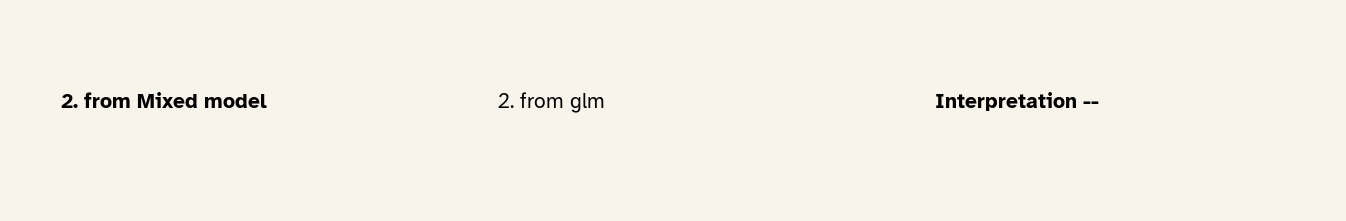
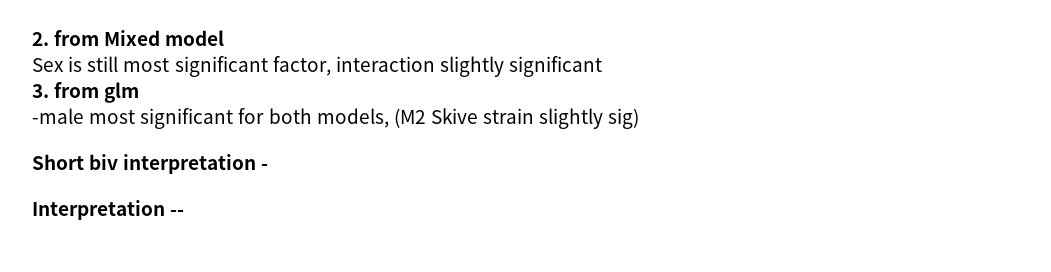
- 2. from glm
+ Sex is still most significant factor, interaction slightly significant
+ 3. from glm
+ -male most significant for both models, (M2 Skive strain slightly sig)
+ Short biv interpretation -

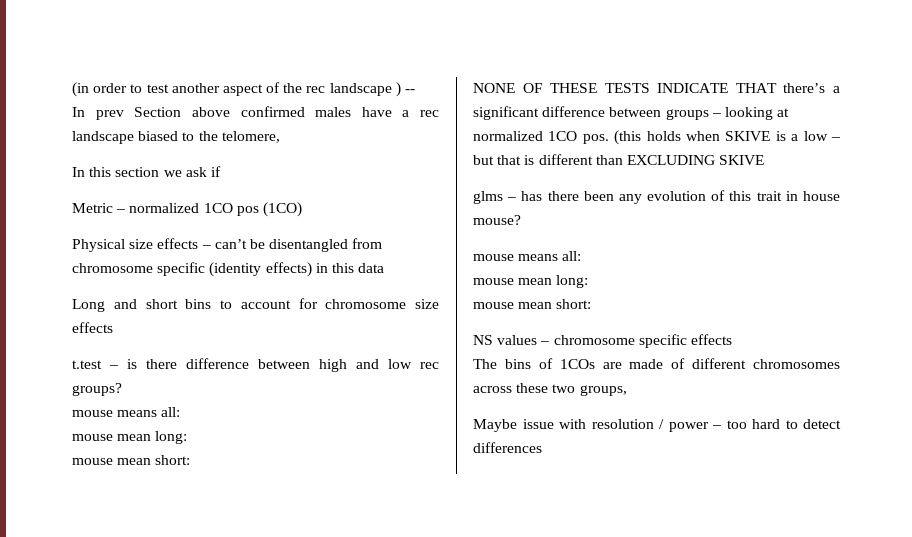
- 2. from Mixed model
- Sex is still most significant factor, interaction slightly significant
- 3. from glm
- -male most significant for both models, (M2 Skive strain slightly sig)
- Short biv interpretation -
- Interpretation --
+ (in order to test another aspect of the rec landscape ) --
+ In prev Section above confirmed males have a rec landscape biased to the telomere,
+ In this section we ask if
+ Metric – normalized 1CO pos (1CO)
+ Physical size effects – can’t be disentangled from chromosome specific (identity effects) in this data
+ Long and short bins to account for chromosome size effects
+ t.test – is there difference between high and low rec groups?
+ mouse means all:
+ mouse mean long:
+ mouse mean short:
+ NONE OF THESE TESTS INDICATE THAT there’s a significant difference between groups – looking at normalized 1CO pos. (this holds when SKIVE is a low – but that is different than EXCLUDING SKIVE
+ glms – has there been any evolution of this trait in house mouse?
+ mouse means all:
+ mouse mean long:
+ mouse mean short:
+ NS values – chromosome specific effects
+ The bins of 1COs are made of different chromosomes across these two groups,
+ Maybe issue with resolution / power – too hard to detect differences

